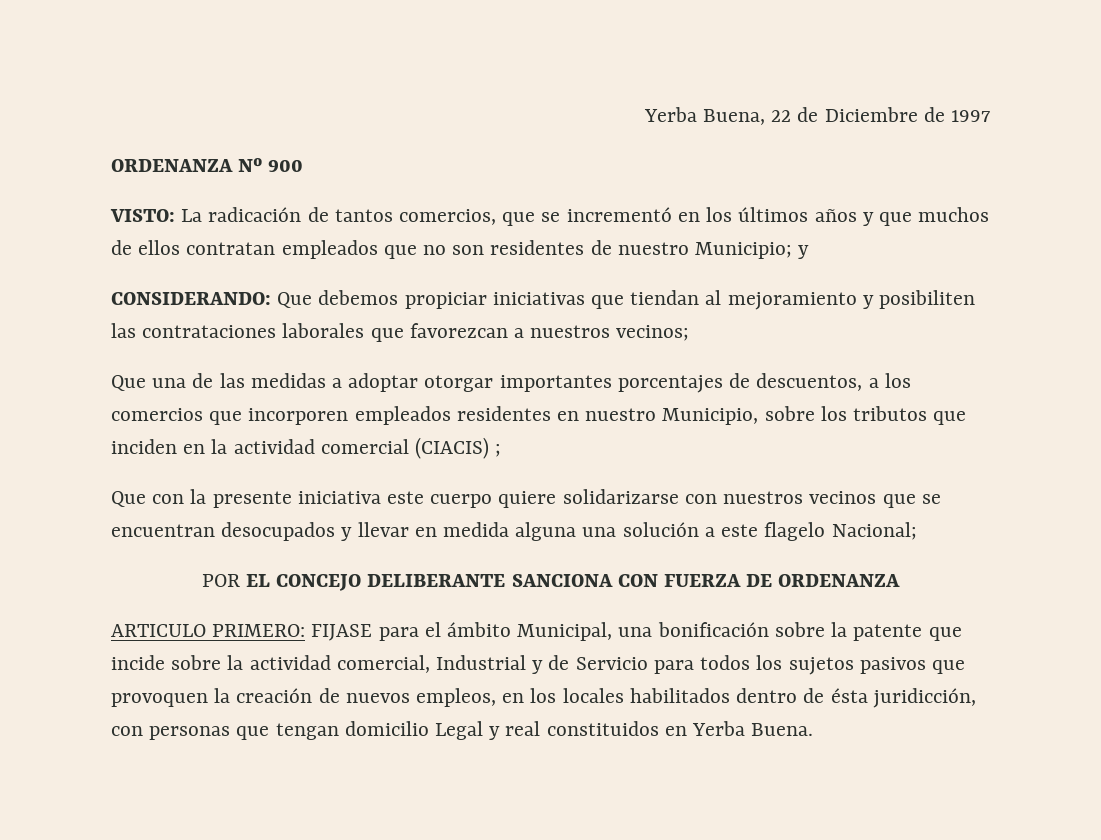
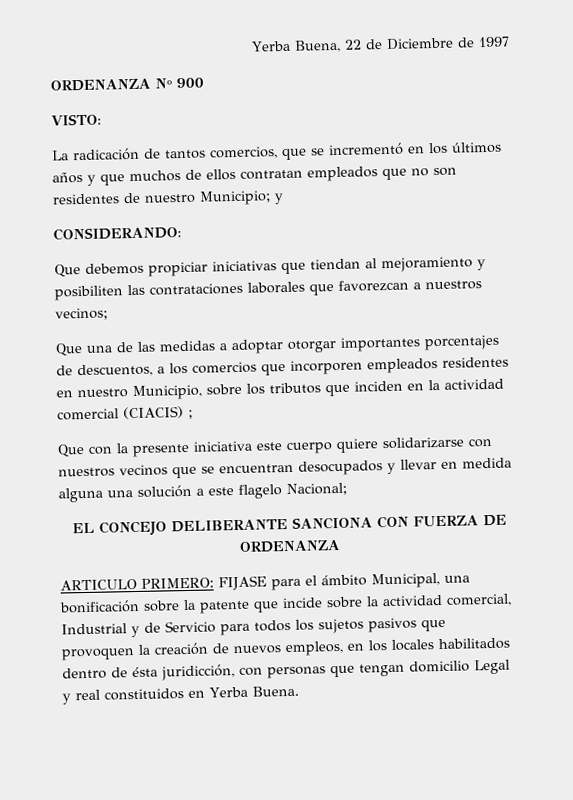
- VISTO: La radicación de tantos comercios, que se incrementó en los últimos años y que muchos de ellos contratan empleados que no son residentes de nuestro Municipio; y
+ VISTO:
+ La radicación de tantos comercios, que se incrementó en los últimos años y que muchos de ellos contratan empleados que no son residentes de nuestro Municipio; y
- CONSIDERANDO: Que debemos propiciar iniciativas que tiendan al mejoramiento y posibiliten las contrataciones laborales que favorezcan a nuestros vecinos;
+ CONSIDERANDO:
+ Que debemos propiciar iniciativas que tiendan al mejoramiento y posibiliten las contrataciones laborales que favorezcan a nuestros vecinos;
- POR EL CONCEJO DELIBERANTE SANCIONA CON FUERZA DE ORDENANZA
+ EL CONCEJO DELIBERANTE SANCIONA CON FUERZA DE ORDENANZA

